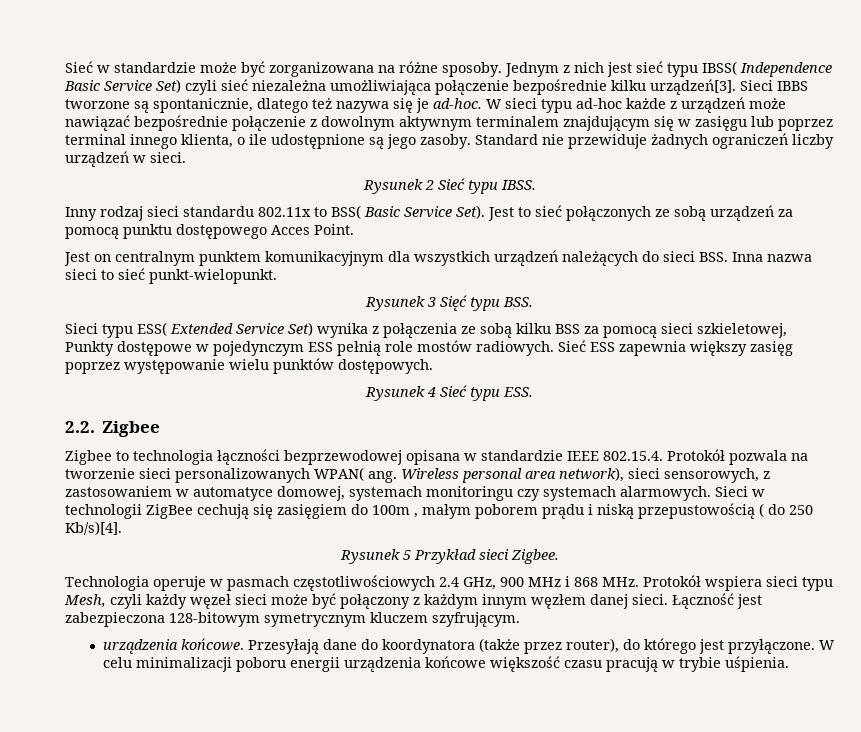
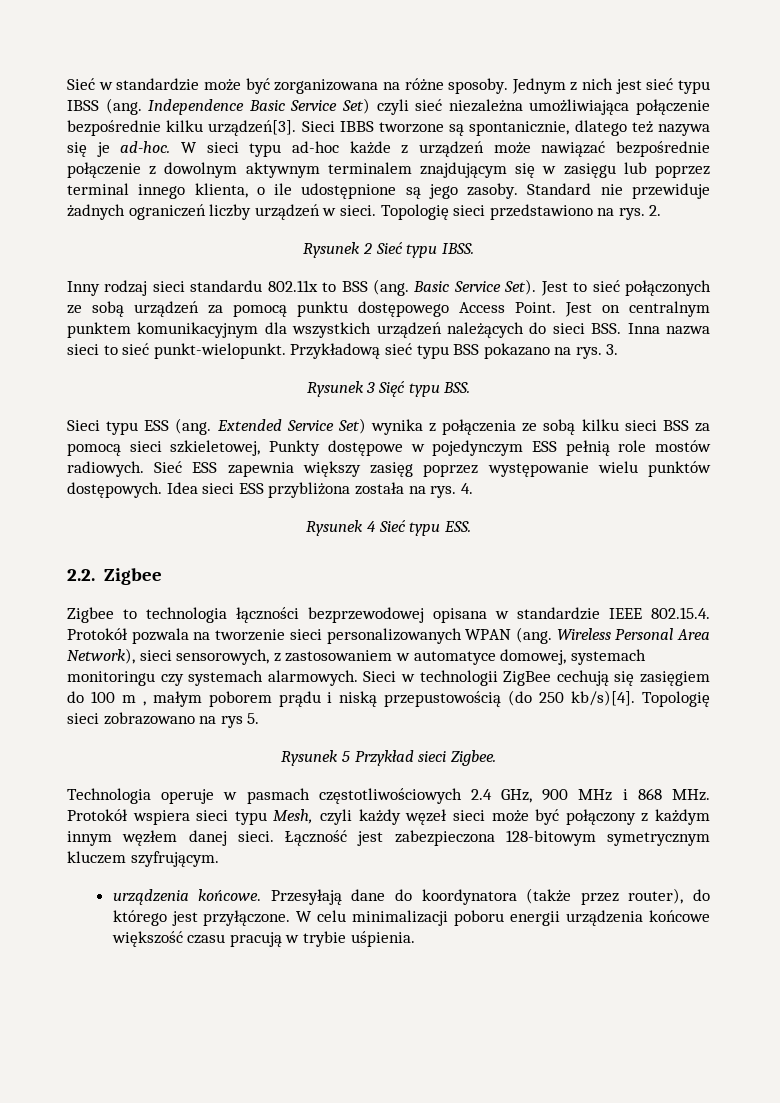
- Jednym z nich jest sieć typu IBSS( Independence Basic Service Set) czyli sieć niezależna umożliwiająca połączenie bezpośrednie kilku urządzeń[3].
+ Jednym z nich jest sieć typu IBSS (ang. Independence Basic Service Set) czyli sieć niezależna umożliwiająca połączenie bezpośrednie kilku urządzeń[3].
+ Topologię sieci przedstawiono na rys. 2.
- Inny rodzaj sieci standardu 802.11x to BSS( Basic Service Set).
+ Inny rodzaj sieci standardu 802.11x to BSS (ang. Basic Service Set).
- Jest to sieć połączonych ze sobą urządzeń za pomocą punktu dostępowego Acces Point.
- Jest on centralnym punktem komunikacyjnym dla wszystkich urządzeń należących do sieci BSS. Inna nazwa sieci to sieć punkt-wielopunkt.
+ Jest to sieć połączonych ze sobą urządzeń za pomocą punktu dostępowego Access Point. Jest on centralnym punktem komunikacyjnym dla wszystkich urządzeń należących do sieci BSS. Inna nazwa sieci to sieć punkt-wielopunkt. Przykładową sieć typu BSS pokazano na rys. 3.
- Sieci typu ESS( Extended Service Set) wynika z połączenia ze sobą kilku BSS za pomocą sieci szkieletowej, Punkty dostępowe w pojedynczym ESS pełnią role mostów radiowych.
+ Sieci typu ESS (ang. Extended Service Set) wynika z połączenia ze sobą kilku sieci BSS za pomocą sieci szkieletowej, Punkty dostępowe w pojedynczym ESS pełnią role mostów radiowych.
+ Idea sieci ESS przybliżona została na rys. 4.
- Zigbee to technologia łączności bezprzewodowej opisana w standardzie IEEE 802.15.4. Protokół pozwala na tworzenie sieci personalizowanych WPAN( ang. Wireless personal area network), sieci sensorowych, z zastosowaniem w automatyce domowej, systemach monitoringu czy systemach alarmowych.
+ Zigbee to technologia łączności bezprzewodowej opisana w standardzie IEEE 802.15.4. Protokół pozwala na tworzenie sieci personalizowanych WPAN (ang. Wireless Personal Area Network), sieci sensorowych, z zastosowaniem w automatyce domowej, systemach monitoringu czy systemach alarmowych.
- Sieci w technologii ZigBee cechują się zasięgiem do 100m , małym poborem prądu i niską przepustowością ( do 250 Kb/s)[4].
+ Sieci w technologii ZigBee cechują się zasięgiem do 100 m , małym poborem prądu i niską przepustowością (do 250 kb/s)[4]. Topologię sieci zobrazowano na rys 5.

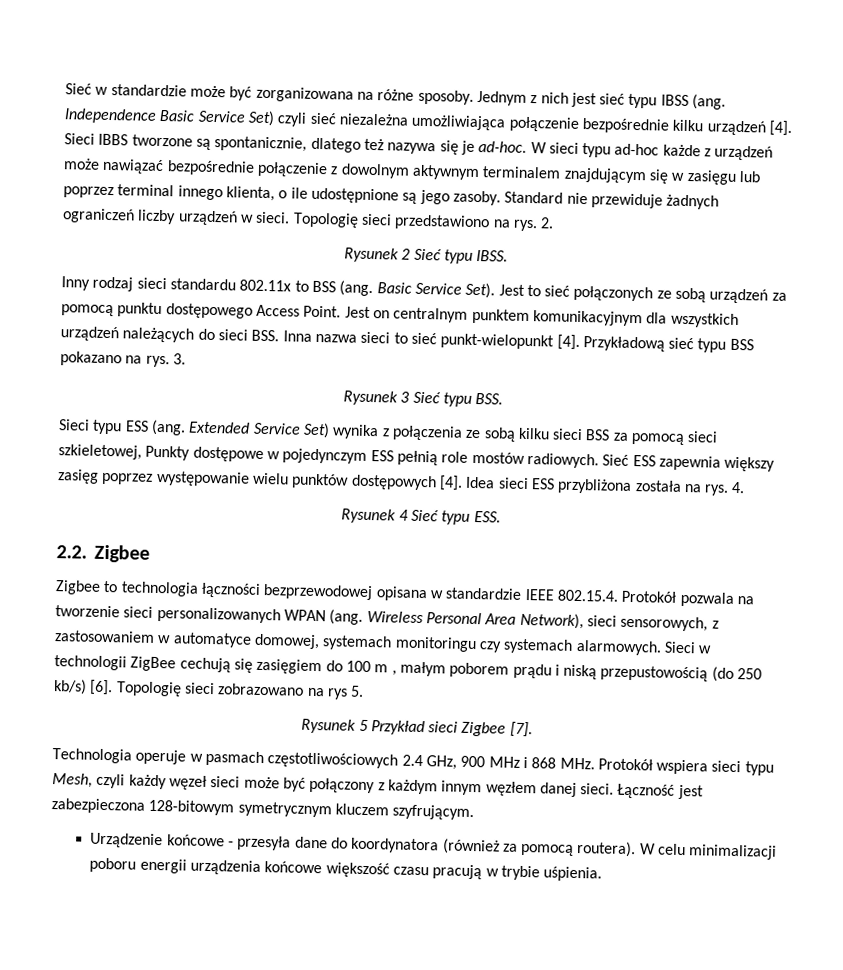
- Independence Basic Service Set) czyli sieć niezależna umożliwiająca połączenie bezpośrednie kilku urządzeń[3].
+ Independence Basic Service Set) czyli sieć niezależna umożliwiająca połączenie bezpośrednie kilku urządzeń [4].
- Jest on centralnym punktem komunikacyjnym dla wszystkich urządzeń należących do sieci BSS. Inna nazwa sieci to sieć punkt-wielopunkt.
+ Jest on centralnym punktem komunikacyjnym dla wszystkich urządzeń należących do sieci BSS. Inna nazwa sieci to sieć punkt-wielopunkt [4].
- Rysunek 3 Sięć typu BSS.
+ Rysunek 3 Sieć typu BSS.
- Sieć ESS zapewnia większy zasięg poprzez występowanie wielu punktów dostępowych.
+ Sieć ESS zapewnia większy zasięg poprzez występowanie wielu punktów dostępowych [4].
- Sieci w technologii ZigBee cechują się zasięgiem do 100 m , małym poborem prądu i niską przepustowością (do 250 kb/s)[4].
+ Sieci w technologii ZigBee cechują się zasięgiem do 100 m , małym poborem prądu i niską przepustowością (do 250 kb/s) [6].
- Rysunek 5 Przykład sieci Zigbee.
+ Rysunek 5 Przykład sieci Zigbee [7].
- urządzenia końcowe. Przesyłają dane do koordynatora (także przez router), do którego jest przyłączone.
+ Urządzenie końcowe - przesyła dane do koordynatora (również za pomocą routera).

